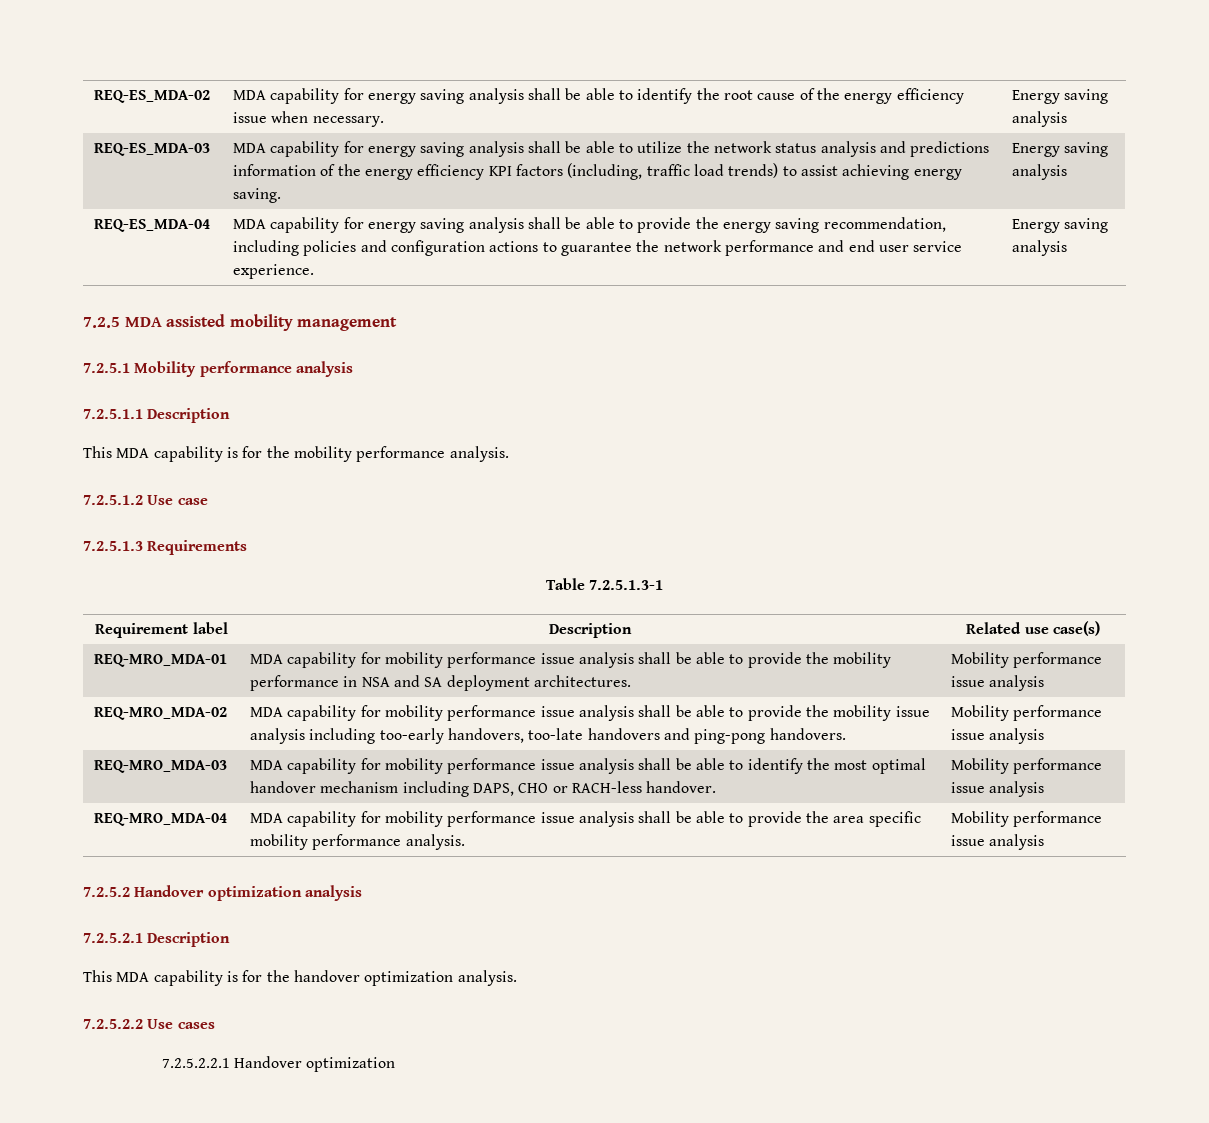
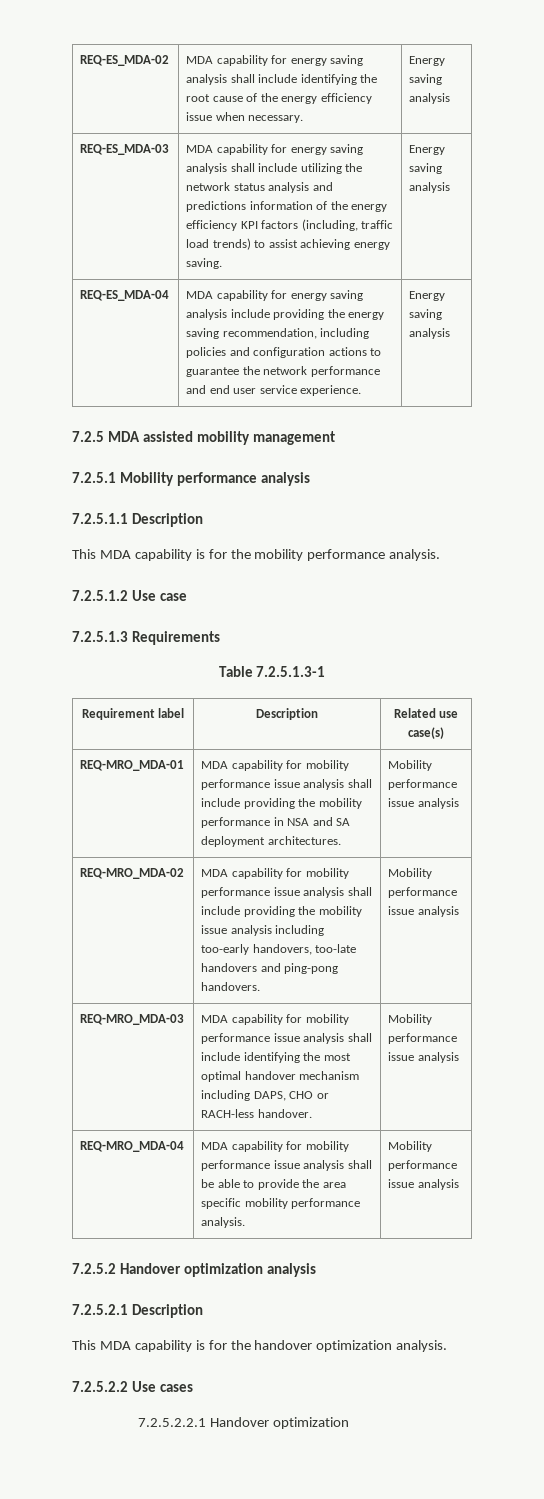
- REQ-ES_MDA-02 | MDA capability for energy saving analysis shall be able to identify the root cause of the energy efficiency issue when necessary. | Energy saving analysis
+ REQ-ES_MDA-02 | MDA capability for energy saving analysis shall include identifying the root cause of the energy efficiency issue when necessary. | Energy saving analysis
- REQ-ES_MDA-03 | MDA capability for energy saving analysis shall be able to utilize the network status analysis and predictions information of the energy efficiency KPI factors (including, traffic load trends) to assist achieving energy saving. | Energy saving analysis
+ REQ-ES_MDA-03 | MDA capability for energy saving analysis shall include utilizing the network status analysis and predictions information of the energy efficiency KPI factors (including, traffic load trends) to assist achieving energy saving. | Energy saving analysis
- REQ-ES_MDA-04 | MDA capability for energy saving analysis shall be able to provide the energy saving recommendation, including policies and configuration actions to guarantee the network performance and end user service experience. | Energy saving analysis
+ REQ-ES_MDA-04 | MDA capability for energy saving analysis include providing the energy saving recommendation, including policies and configuration actions to guarantee the network performance and end user service experience. | Energy saving analysis
- REQ-MRO_MDA-01 | MDA capability for mobility performance issue analysis shall be able to provide the mobility performance in NSA and SA deployment architectures. | Mobility performance issue analysis
+ REQ-MRO_MDA-01 | MDA capability for mobility performance issue analysis shall include providing the mobility performance in NSA and SA deployment architectures. | Mobility performance issue analysis
- REQ-MRO_MDA-02 | MDA capability for mobility performance issue analysis shall be able to provide the mobility issue analysis including too-early handovers, too-late handovers and ping-pong handovers. | Mobility performance issue analysis
+ REQ-MRO_MDA-02 | MDA capability for mobility performance issue analysis shall include providing the mobility issue analysis including too-early handovers, too-late handovers and ping-pong handovers. | Mobility performance issue analysis
- REQ-MRO_MDA-03 | MDA capability for mobility performance issue analysis shall be able to identify the most optimal handover mechanism including DAPS, CHO or RACH-less handover. | Mobility performance issue analysis
+ REQ-MRO_MDA-03 | MDA capability for mobility performance issue analysis shall include identifying the most optimal handover mechanism including DAPS, CHO or RACH-less handover. | Mobility performance issue analysis

